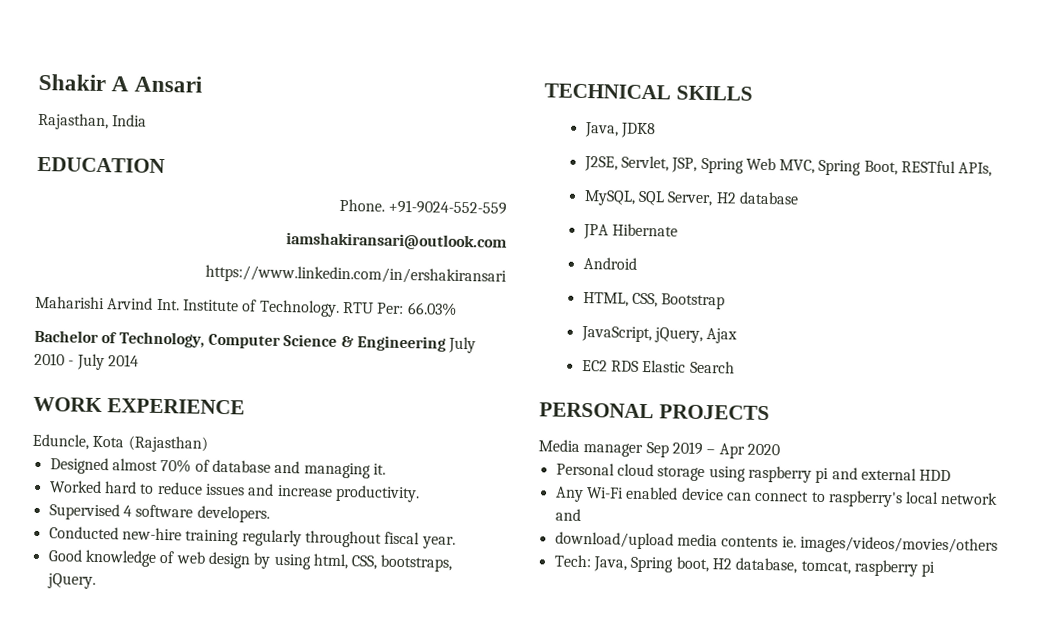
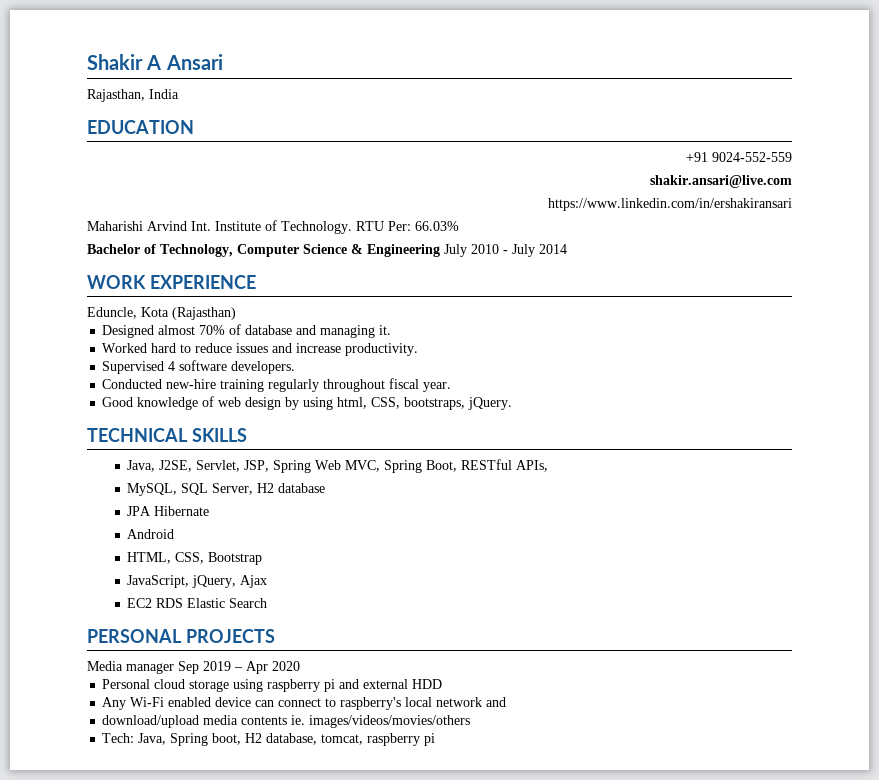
- Phone. +91-9024-552-559
- iamshakiransari@outlook.com
+ +91 9024-552-559
+ shakir.ansari@live.com
- Java, JDK8
- J2SE, Servlet, JSP, Spring Web MVC, Spring Boot, RESTful APIs,
+ Java, J2SE, Servlet, JSP, Spring Web MVC, Spring Boot, RESTful APIs,

